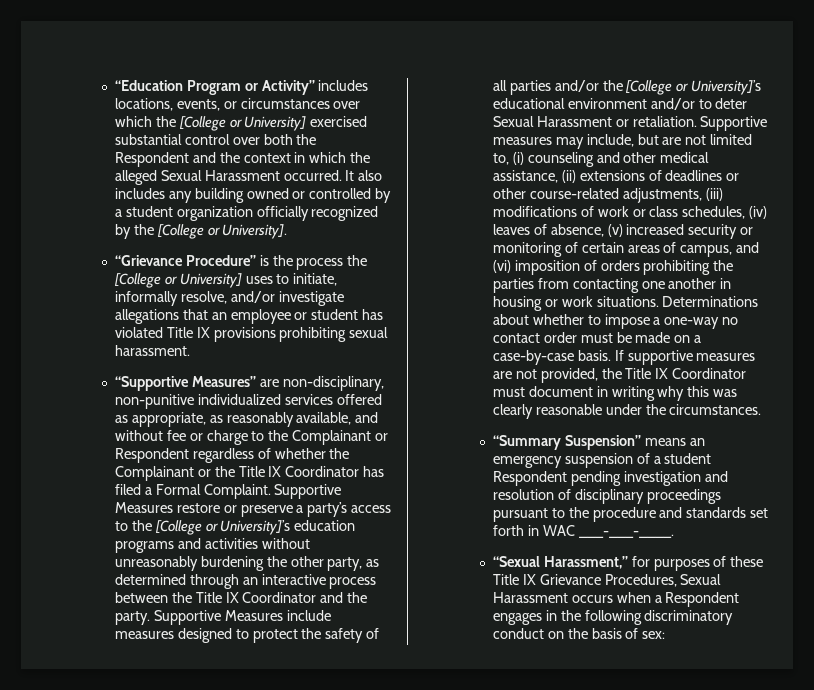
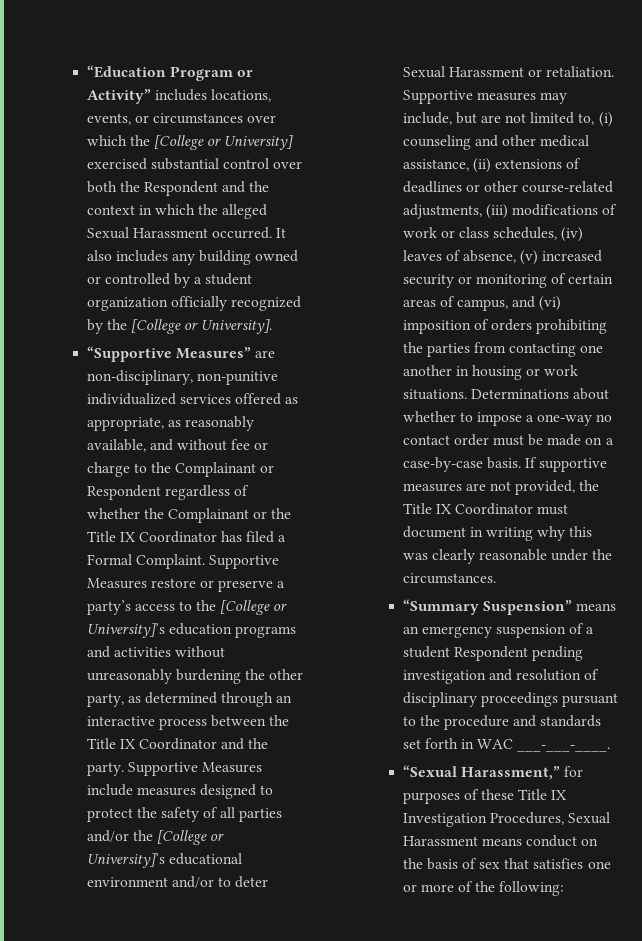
- “Grievance Procedure” is the process the [College or University] uses to initiate, informally resolve, and/or investigate allegations that an employee or student has violated Title IX provisions prohibiting sexual harassment.
- “Sexual Harassment,” for purposes of these Title IX Grievance Procedures, Sexual Harassment occurs when a Respondent engages in the following discriminatory conduct on the basis of sex:
+ “Sexual Harassment,” for purposes of these Title IX Investigation Procedures, Sexual Harassment means conduct on the basis of sex that satisfies one or more of the following:

